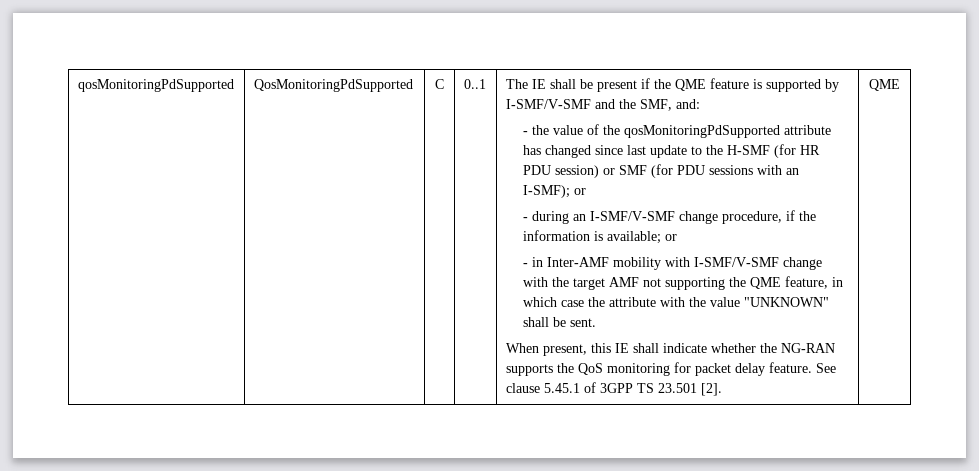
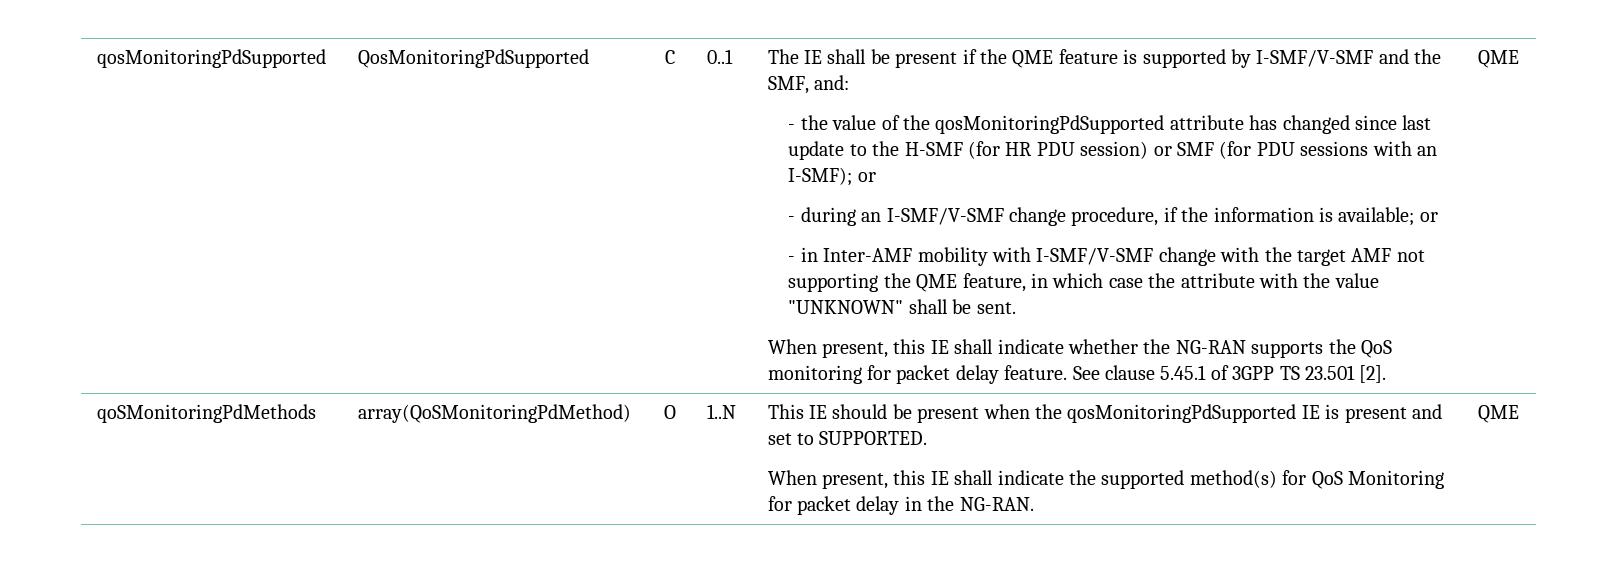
+ qoSMonitoringPdMethods | array(QoSMonitoringPdMethod) | O | 1..N | This IE should be present when the qosMonitoringPdSupported IE is present and set to SUPPORTED.
+ When present, this IE shall indicate the supported method(s) for QoS Monitoring for packet delay in the NG-RAN. | QME

